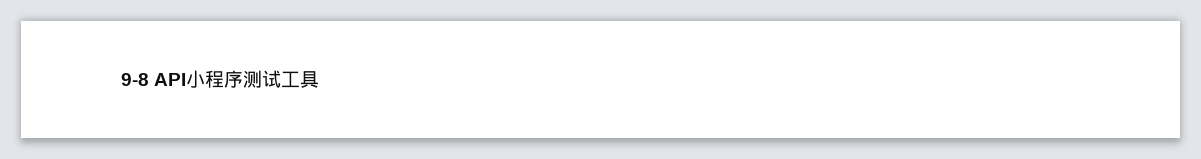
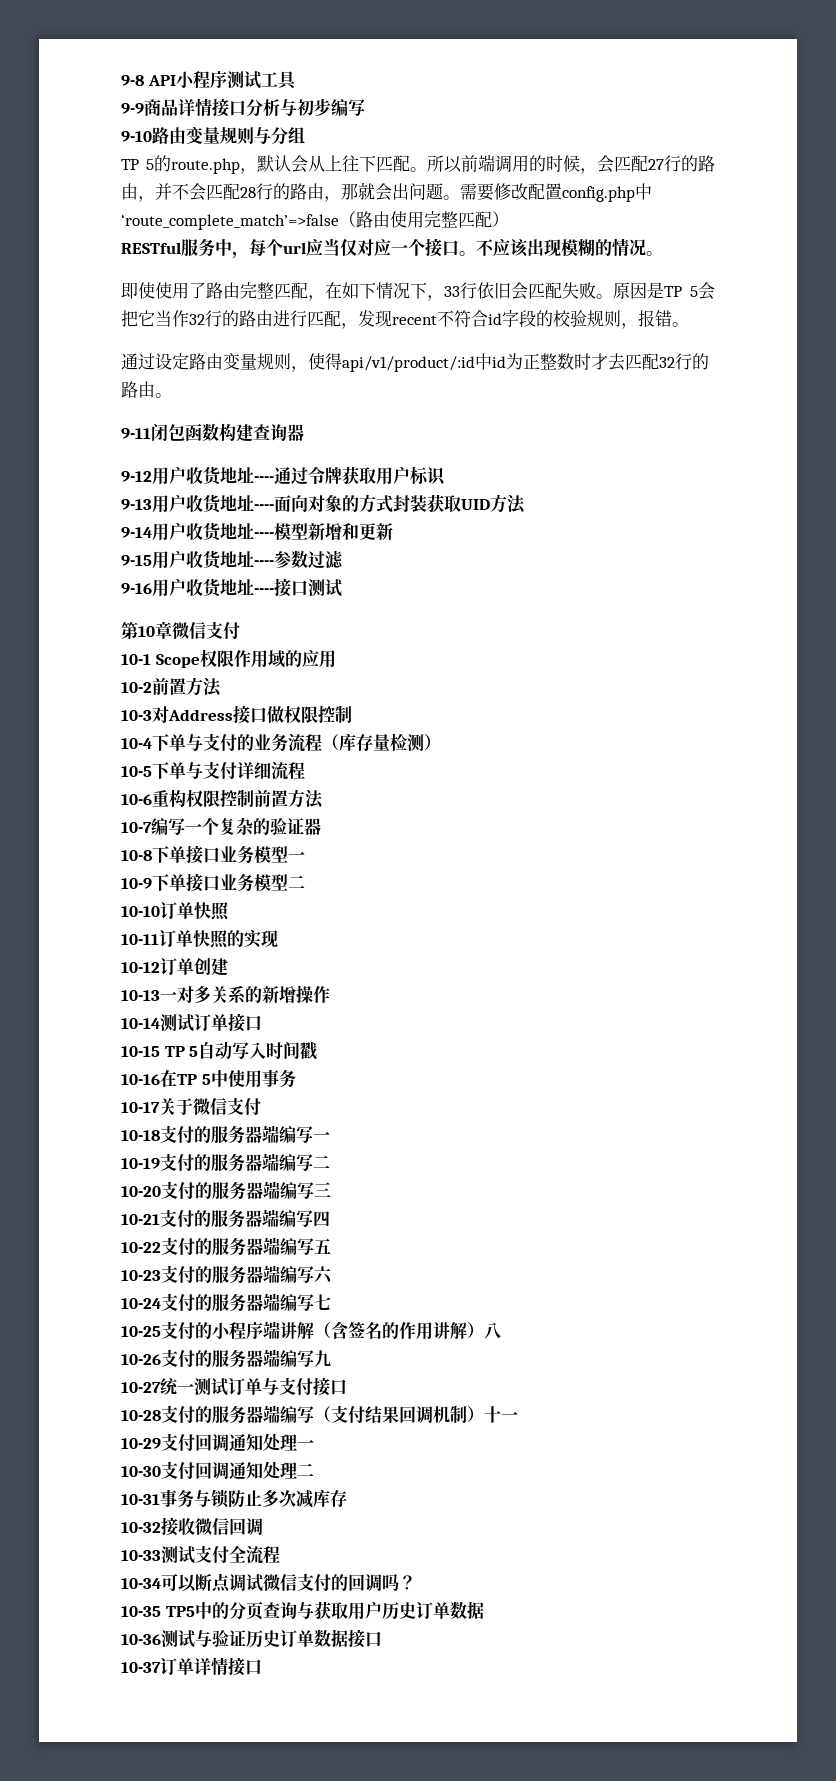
+ 9-9商品详情接口分析与初步编写
+ 9-10路由变量规则与分组
+ TP 5的route.php，默认会从上往下匹配。所以前端调用的时候，会匹配27行的路由，并不会匹配28行的路由，那就会出问题。需要修改配置config.php中‘route_complete_match’=>false（路由使用完整匹配）
+ RESTful服务中，每个url应当仅对应一个接口。不应该出现模糊的情况。
+ 即使使用了路由完整匹配，在如下情况下，33行依旧会匹配失败。原因是TP 5会把它当作32行的路由进行匹配，发现recent不符合id字段的校验规则，报错。
+ 通过设定路由变量规则，使得api/v1/product/:id中id为正整数时才去匹配32行的路由。
+ 9-11闭包函数构建查询器
+ 9-12用户收货地址----通过令牌获取用户标识
+ 9-13用户收货地址----面向对象的方式封装获取UID方法
+ 9-14用户收货地址----模型新增和更新
+ 9-15用户收货地址----参数过滤
+ 9-16用户收货地址----接口测试
+ 第10章微信支付
+ 10-1 Scope权限作用域的应用
+ 10-2前置方法
+ 10-3对Address接口做权限控制
+ 10-4下单与支付的业务流程（库存量检测）
+ 10-5下单与支付详细流程
+ 10-6重构权限控制前置方法
+ 10-7编写一个复杂的验证器
+ 10-8下单接口业务模型一
+ 10-9下单接口业务模型二
+ 10-10订单快照
+ 10-11订单快照的实现
+ 10-12订单创建
+ 10-13一对多关系的新增操作
+ 10-14测试订单接口
+ 10-15 TP 5自动写入时间戳
+ 10-16在TP 5中使用事务
+ 10-17关于微信支付
+ 10-18支付的服务器端编写一
+ 10-19支付的服务器端编写二
+ 10-20支付的服务器端编写三
+ 10-21支付的服务器端编写四
+ 10-22支付的服务器端编写五
+ 10-23支付的服务器端编写六
+ 10-24支付的服务器端编写七
+ 10-25支付的小程序端讲解（含签名的作用讲解）八
+ 10-26支付的服务器端编写九
+ 10-27统一测试订单与支付接口
+ 10-28支付的服务器端编写（支付结果回调机制）十一
+ 10-29支付回调通知处理一
+ 10-30支付回调通知处理二
+ 10-31事务与锁防止多次减库存
+ 10-32接收微信回调
+ 10-33测试支付全流程
+ 10-34可以断点调试微信支付的回调吗？
+ 10-35 TP5中的分页查询与获取用户历史订单数据
+ 10-36测试与验证历史订单数据接口
+ 10-37订单详情接口

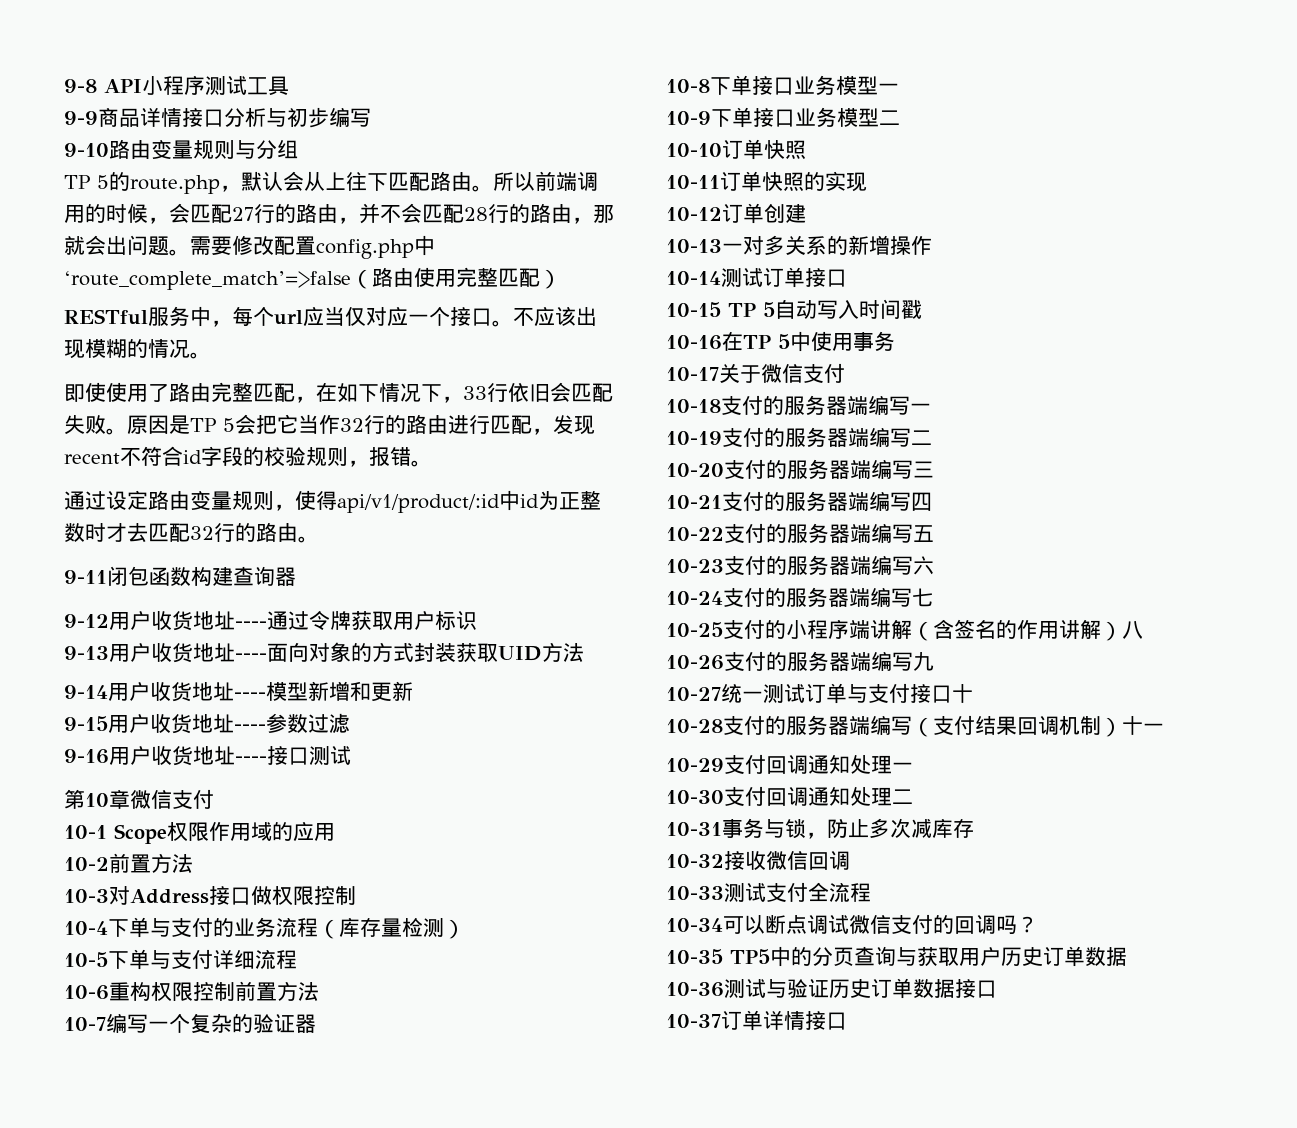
- TP 5的route.php，默认会从上往下匹配。
+ TP 5的route.php，默认会从上往下匹配路由。
- 10-27统一测试订单与支付接口
+ 10-27统一测试订单与支付接口十
- 10-31事务与锁防止多次减库存
+ 10-31事务与锁，防止多次减库存

